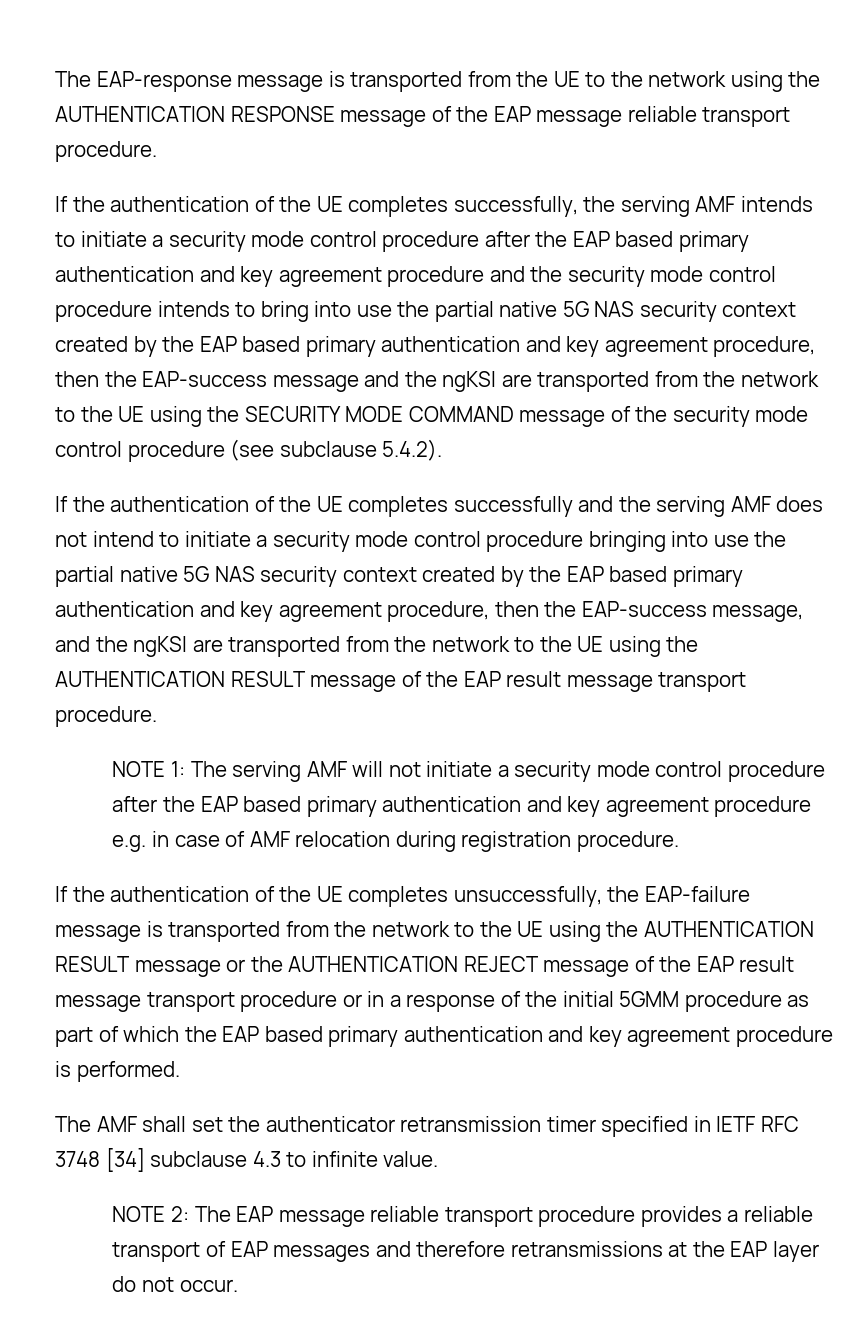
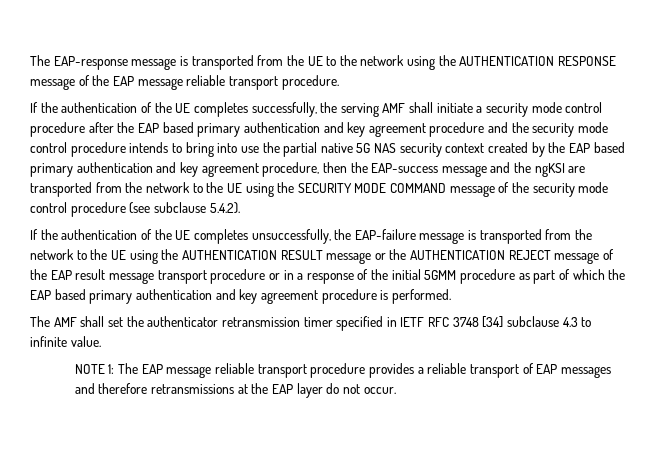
- If the authentication of the UE completes successfully, the serving AMF intends to initiate a security mode control procedure after the EAP based primary authentication and key agreement procedure and the security mode control procedure intends to bring into use the partial native 5G NAS security context created by the EAP based primary authentication and key agreement procedure, then the EAP-success message and the ngKSI are transported from the network to the UE using the SECURITY MODE COMMAND message of the security mode control procedure (see subclause 5.4.2).
+ If the authentication of the UE completes successfully, the serving AMF shall initiate a security mode control procedure after the EAP based primary authentication and key agreement procedure and the security mode control procedure intends to bring into use the partial native 5G NAS security context created by the EAP based primary authentication and key agreement procedure, then the EAP-success message and the ngKSI are transported from the network to the UE using the SECURITY MODE COMMAND message of the security mode control procedure (see subclause 5.4.2).
- If the authentication of the UE completes successfully and the serving AMF does not intend to initiate a security mode control procedure bringing into use the partial native 5G NAS security context created by the EAP based primary authentication and key agreement procedure, then the EAP-success message, and the ngKSI are transported from the network to the UE using the AUTHENTICATION RESULT message of the EAP result message transport procedure.
- NOTE 1: The serving AMF will not initiate a security mode control procedure after the EAP based primary authentication and key agreement procedure e.g. in case of AMF relocation during registration procedure.
- NOTE 2: The EAP message reliable transport procedure provides a reliable transport of EAP messages and therefore retransmissions at the EAP layer do not occur.
+ NOTE 1: The EAP message reliable transport procedure provides a reliable transport of EAP messages and therefore retransmissions at the EAP layer do not occur.

